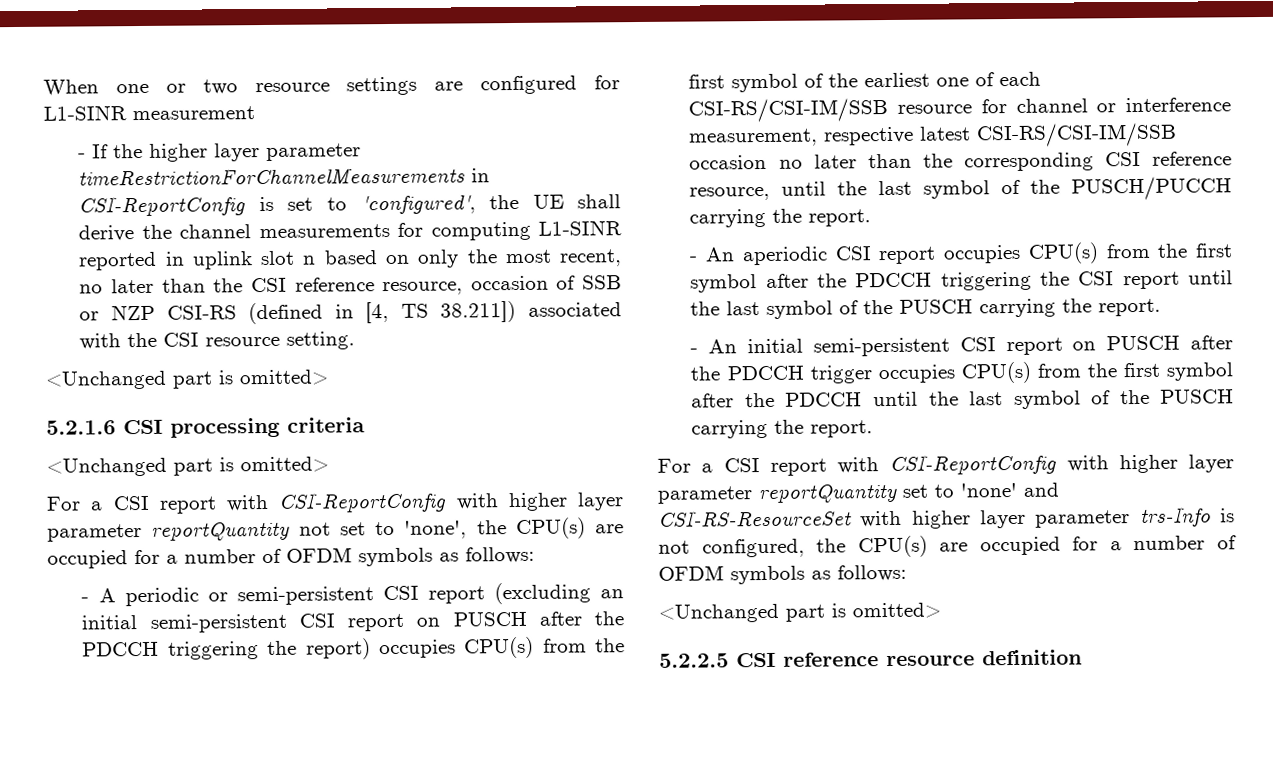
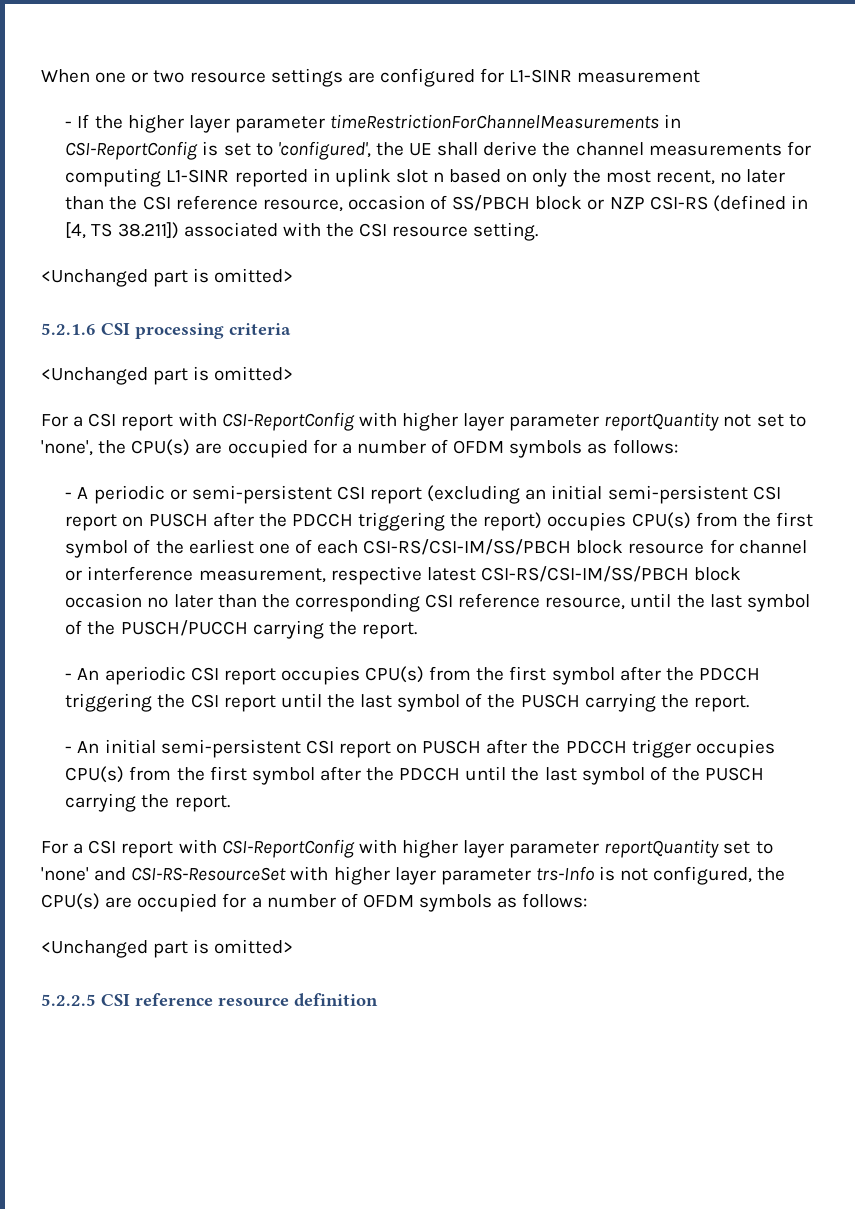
- - If the higher layer parameter timeRestrictionForChannelMeasurements in CSI-ReportConfig is set to 'configured', the UE shall derive the channel measurements for computing L1-SINR reported in uplink slot n based on only the most recent, no later than the CSI reference resource, occasion of SSB or NZP CSI-RS (defined in [4, TS 38.211]) associated with the CSI resource setting.
+ - If the higher layer parameter timeRestrictionForChannelMeasurements in CSI-ReportConfig is set to 'configured', the UE shall derive the channel measurements for computing L1-SINR reported in uplink slot n based on only the most recent, no later than the CSI reference resource, occasion of SS/PBCH block or NZP CSI-RS (defined in [4, TS 38.211]) associated with the CSI resource setting.
- - A periodic or semi-persistent CSI report (excluding an initial semi-persistent CSI report on PUSCH after the PDCCH triggering the report) occupies CPU(s) from the first symbol of the earliest one of each CSI-RS/CSI-IM/SSB resource for channel or interference measurement, respective latest CSI-RS/CSI-IM/SSB occasion no later than the corresponding CSI reference resource, until the last symbol of the PUSCH/PUCCH carrying the report.
+ - A periodic or semi-persistent CSI report (excluding an initial semi-persistent CSI report on PUSCH after the PDCCH triggering the report) occupies CPU(s) from the first symbol of the earliest one of each CSI-RS/CSI-IM/SS/PBCH block resource for channel or interference measurement, respective latest CSI-RS/CSI-IM/SS/PBCH block occasion no later than the corresponding CSI reference resource, until the last symbol of the PUSCH/PUCCH carrying the report.

